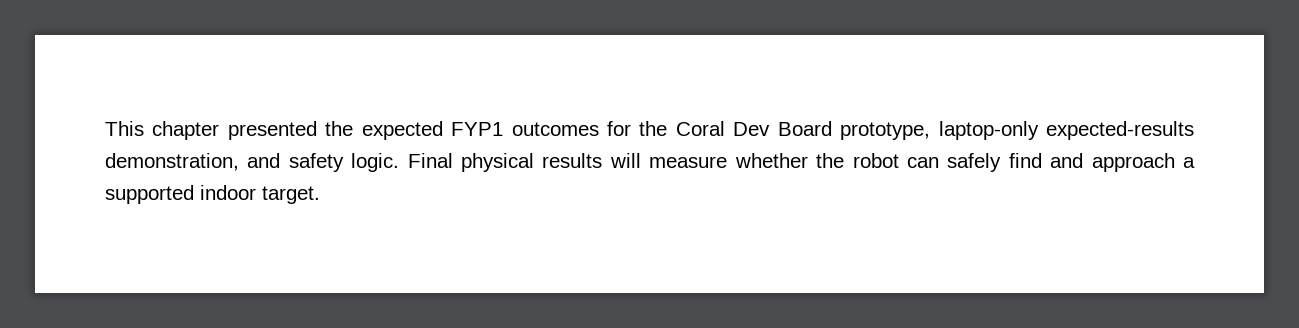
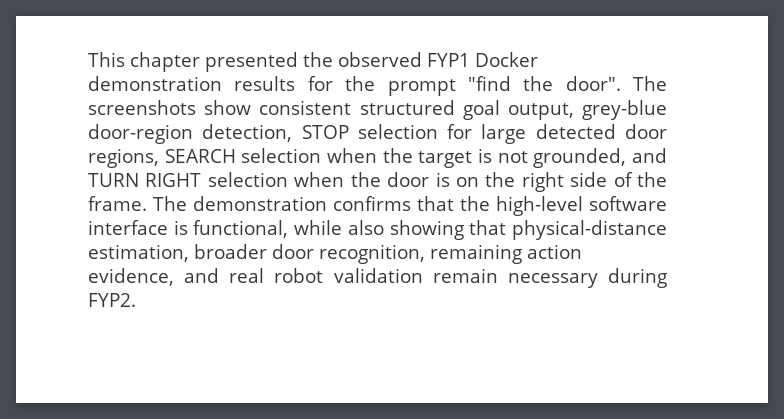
- This chapter presented the expected FYP1 outcomes for the Coral Dev Board prototype, laptop-only expected-results demonstration, and safety logic. Final physical results will measure whether the robot can safely find and approach a supported indoor target.
+ This chapter presented the observed FYP1 Docker demonstration results for the prompt "find the door". The screenshots show consistent structured goal output, grey-blue door-region detection, STOP selection for large detected door regions, SEARCH selection when the target is not grounded, and TURN RIGHT selection when the door is on the right side of the frame. The demonstration confirms that the high-level software interface is functional, while also showing that physical-distance estimation, broader door recognition, remaining action evidence, and real robot validation remain necessary during FYP2.

